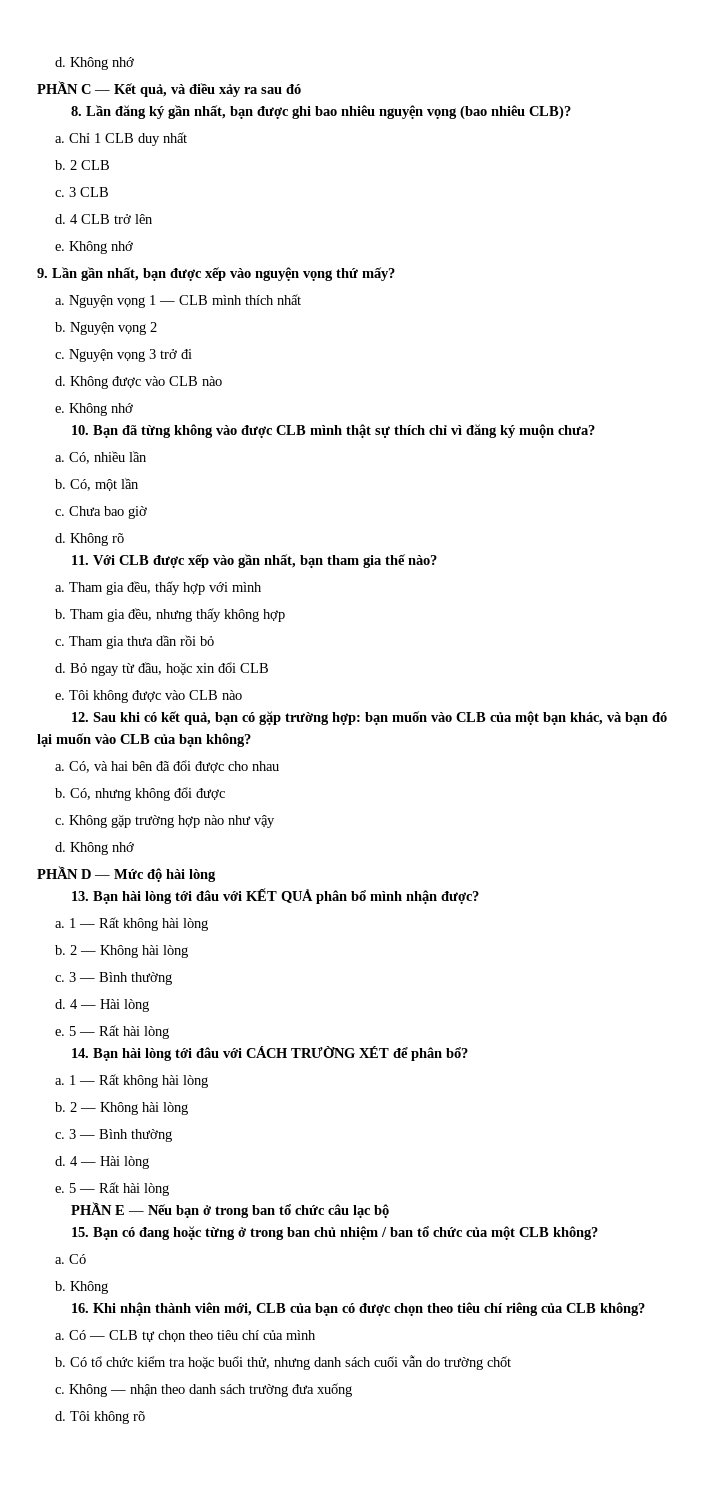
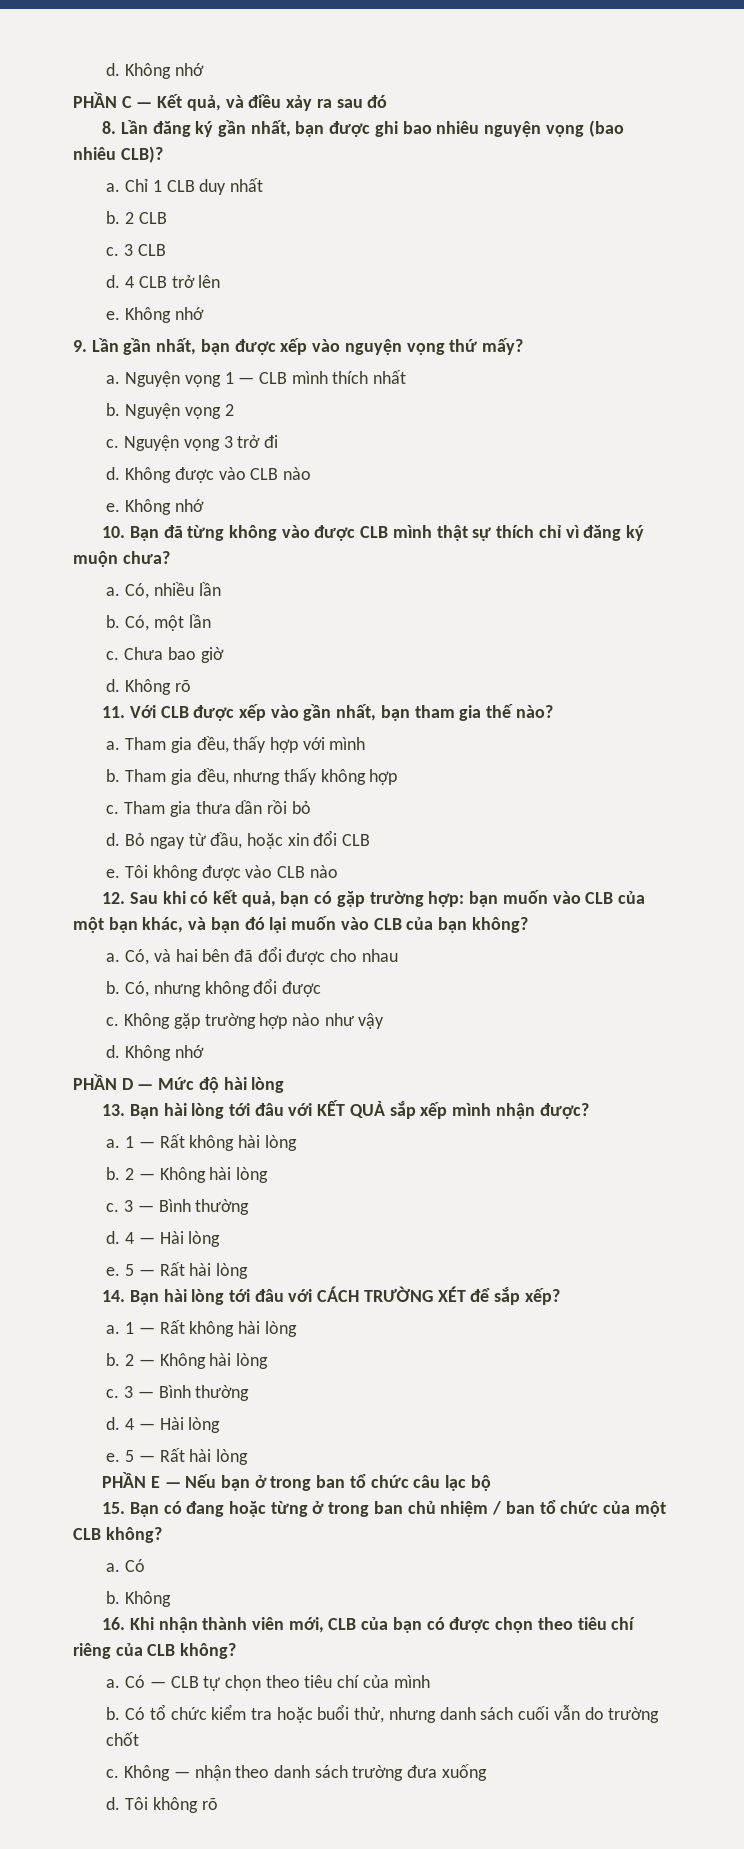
- 13. Bạn hài lòng tới đâu với KẾT QUẢ phân bổ mình nhận được?
+ 13. Bạn hài lòng tới đâu với KẾT QUẢ sắp xếp mình nhận được?
- 14. Bạn hài lòng tới đâu với CÁCH TRƯỜNG XÉT để phân bổ?
+ 14. Bạn hài lòng tới đâu với CÁCH TRƯỜNG XÉT để sắp xếp?

